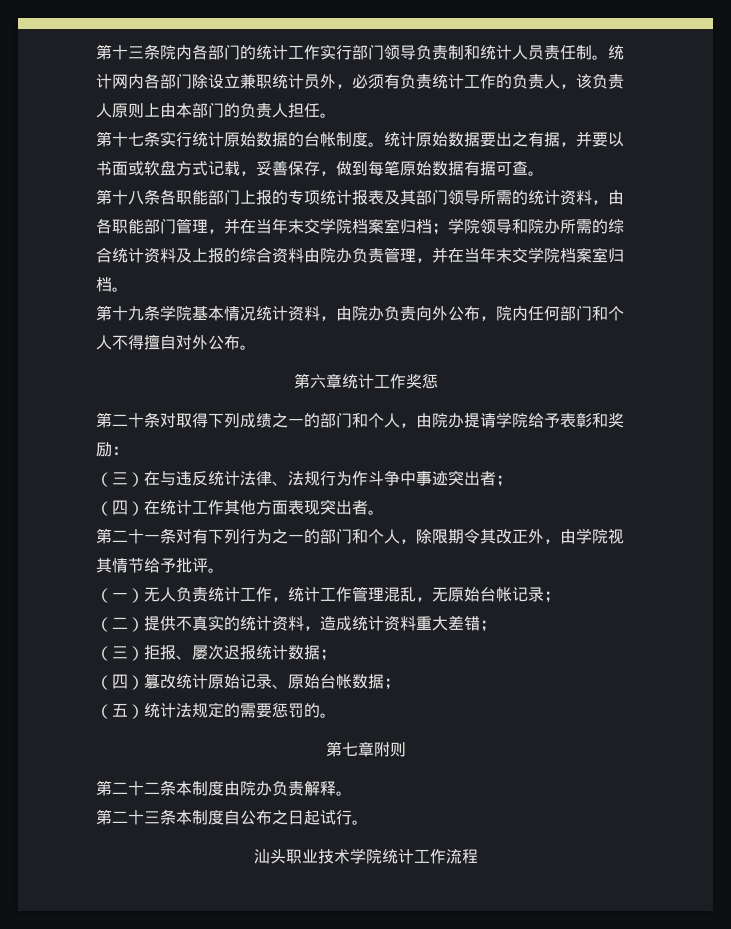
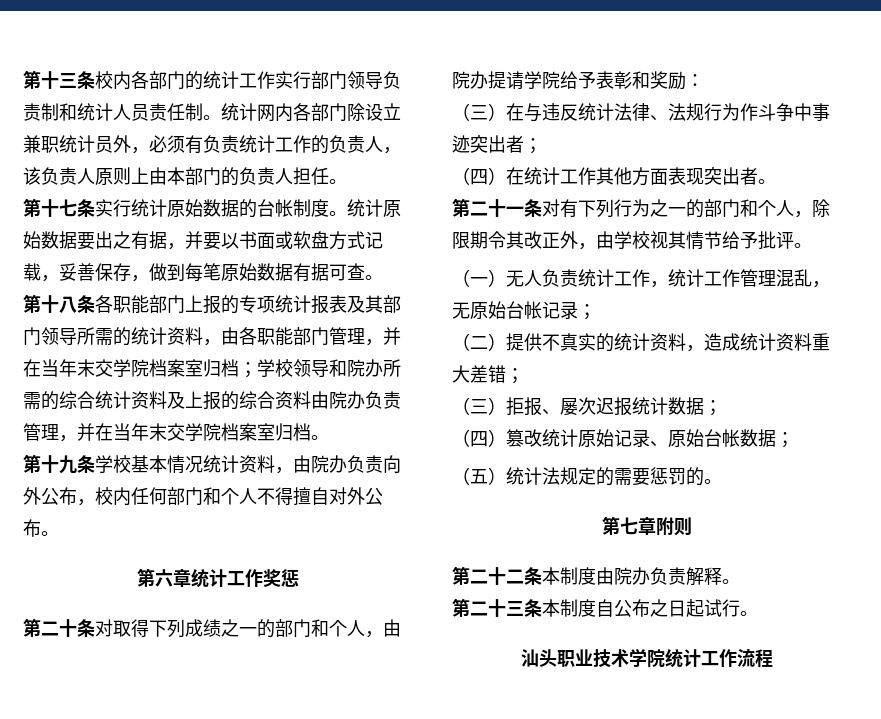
- 第十三条院内各部门的统计工作实行部门领导负责制和统计人员责任制。
+ 第十三条校内各部门的统计工作实行部门领导负责制和统计人员责任制。
- 第十八条各职能部门上报的专项统计报表及其部门领导所需的统计资料，由各职能部门管理，并在当年末交学院档案室归档；学院领导和院办所需的综合统计资料及上报的综合资料由院办负责管理，并在当年末交学院档案室归档。
+ 第十八条各职能部门上报的专项统计报表及其部门领导所需的统计资料，由各职能部门管理，并在当年末交学院档案室归档；学校领导和院办所需的综合统计资料及上报的综合资料由院办负责管理，并在当年末交学院档案室归档。
- 第十九条学院基本情况统计资料，由院办负责向外公布，院内任何部门和个人不得擅自对外公布。
+ 第十九条学校基本情况统计资料，由院办负责向外公布，校内任何部门和个人不得擅自对外公布。
- 第二十一条对有下列行为之一的部门和个人，除限期令其改正外，由学院视其情节给予批评。
+ 第二十一条对有下列行为之一的部门和个人，除限期令其改正外，由学校视其情节给予批评。

